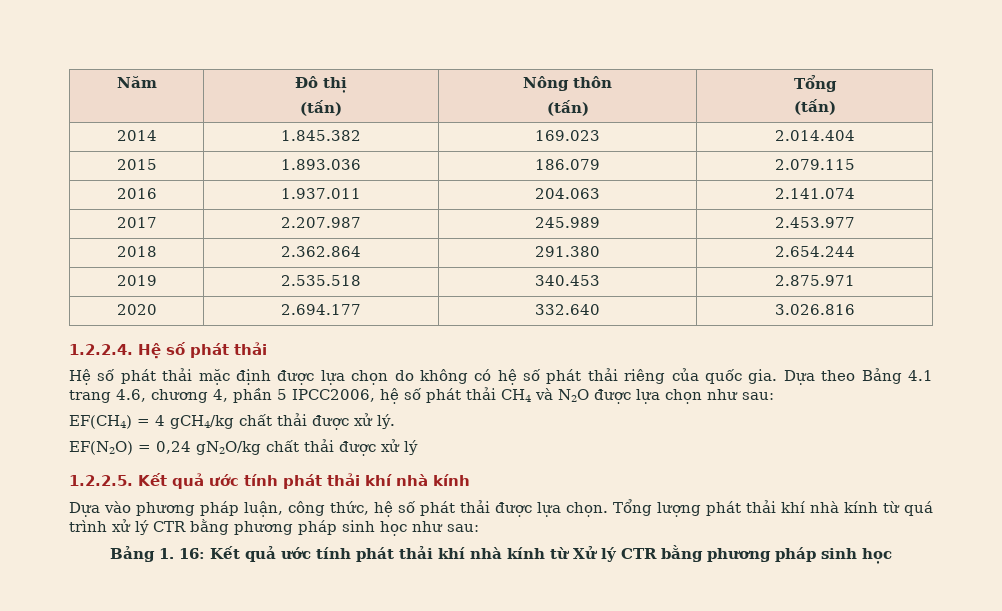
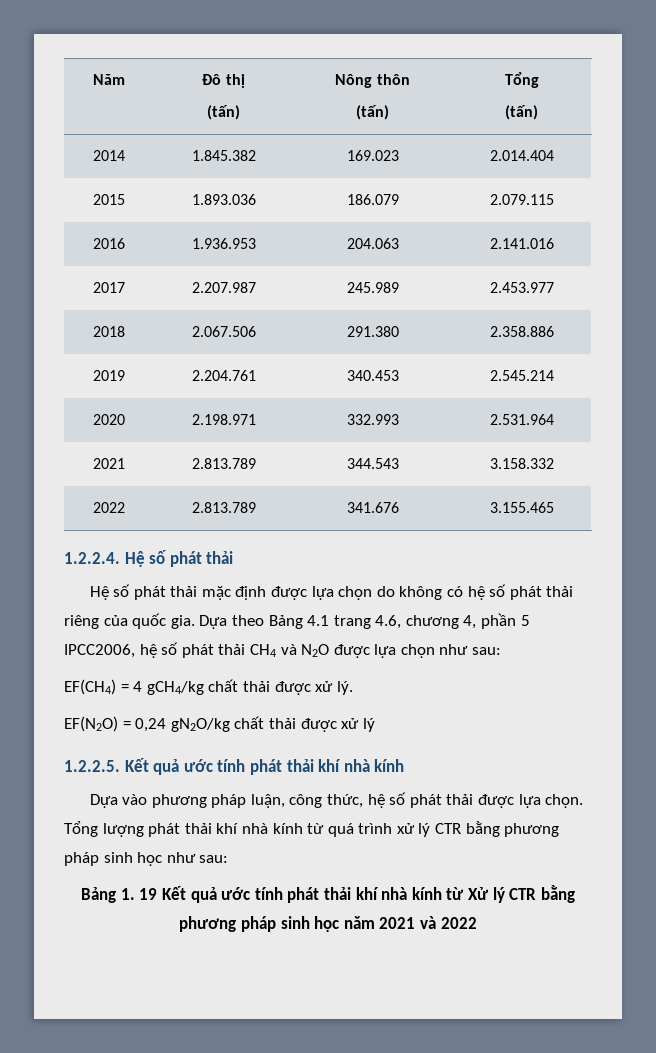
- 2016 | 1.937.011 | 204.063 | 2.141.074
+ 2016 | 1.936.953 | 204.063 | 2.141.016
- 2018 | 2.362.864 | 291.380 | 2.654.244
+ 2018 | 2.067.506 | 291.380 | 2.358.886
- 2019 | 2.535.518 | 340.453 | 2.875.971
+ 2019 | 2.204.761 | 340.453 | 2.545.214
- 2020 | 2.694.177 | 332.640 | 3.026.816
+ 2020 | 2.198.971 | 332.993 | 2.531.964
+ 2021 | 2.813.789 | 344.543 | 3.158.332
+ 2022 | 2.813.789 | 341.676 | 3.155.465
- Bảng 1. 16: Kết quả ước tính phát thải khí nhà kính từ Xử lý CTR bằng phương pháp sinh học
+ Bảng 1. 19 Kết quả ước tính phát thải khí nhà kính từ Xử lý CTR bằng phương pháp sinh học năm 2021 và 2022

